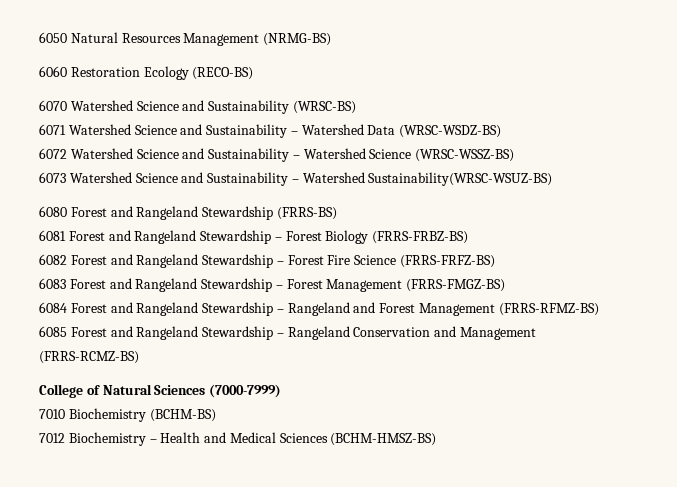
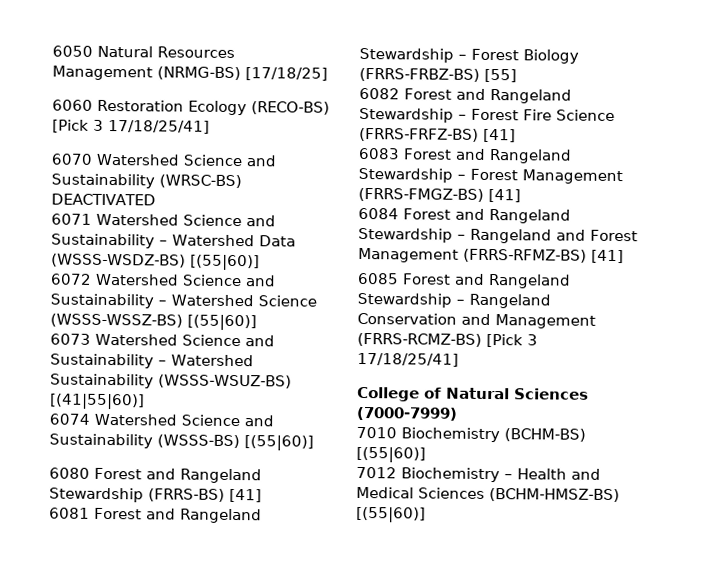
- 6050 Natural Resources Management (NRMG-BS)
+ 6050 Natural Resources Management (NRMG-BS) [17/18/25]
- 6060 Restoration Ecology (RECO-BS)
+ 6060 Restoration Ecology (RECO-BS) [Pick 3 17/18/25/41]
- 6070 Watershed Science and Sustainability (WRSC-BS)
+ 6070 Watershed Science and Sustainability (WRSC-BS) DEACTIVATED
- 6071 Watershed Science and Sustainability – Watershed Data (WRSC-WSDZ-BS)
+ 6071 Watershed Science and Sustainability – Watershed Data (WSSS-WSDZ-BS) [(55|60)]
- 6072 Watershed Science and Sustainability – Watershed Science (WRSC-WSSZ-BS)
+ 6072 Watershed Science and Sustainability – Watershed Science (WSSS-WSSZ-BS) [(55|60)]
- 6073 Watershed Science and Sustainability – Watershed Sustainability(WRSC-WSUZ-BS)
+ 6073 Watershed Science and Sustainability – Watershed Sustainability (WSSS-WSUZ-BS) [(41|55|60)]
+ 6074 Watershed Science and Sustainability (WSSS-BS) [(55|60)]
- 6080 Forest and Rangeland Stewardship (FRRS-BS)
+ 6080 Forest and Rangeland Stewardship (FRRS-BS) [41]
- 6081 Forest and Rangeland Stewardship – Forest Biology (FRRS-FRBZ-BS)
+ 6081 Forest and Rangeland Stewardship – Forest Biology (FRRS-FRBZ-BS) [55]
- 6082 Forest and Rangeland Stewardship – Forest Fire Science (FRRS-FRFZ-BS)
+ 6082 Forest and Rangeland Stewardship – Forest Fire Science (FRRS-FRFZ-BS) [41]
- 6083 Forest and Rangeland Stewardship – Forest Management (FRRS-FMGZ-BS)
+ 6083 Forest and Rangeland Stewardship – Forest Management (FRRS-FMGZ-BS) [41]
- 6084 Forest and Rangeland Stewardship – Rangeland and Forest Management (FRRS-RFMZ-BS)
+ 6084 Forest and Rangeland Stewardship – Rangeland and Forest Management (FRRS-RFMZ-BS) [41]
- 6085 Forest and Rangeland Stewardship – Rangeland Conservation and Management (FRRS-RCMZ-BS)
+ 6085 Forest and Rangeland Stewardship – Rangeland Conservation and Management (FRRS-RCMZ-BS) [Pick 3 17/18/25/41]
- 7010 Biochemistry (BCHM-BS)
+ 7010 Biochemistry (BCHM-BS) [(55|60)]
- 7012 Biochemistry – Health and Medical Sciences (BCHM-HMSZ-BS)
+ 7012 Biochemistry – Health and Medical Sciences (BCHM-HMSZ-BS) [(55|60)]

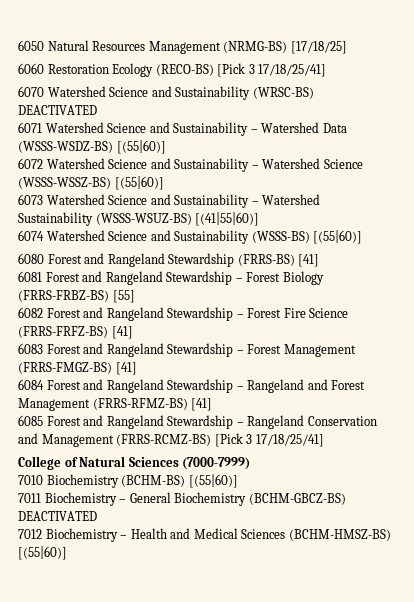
+ 7011 Biochemistry – General Biochemistry (BCHM-GBCZ-BS) DEACTIVATED

